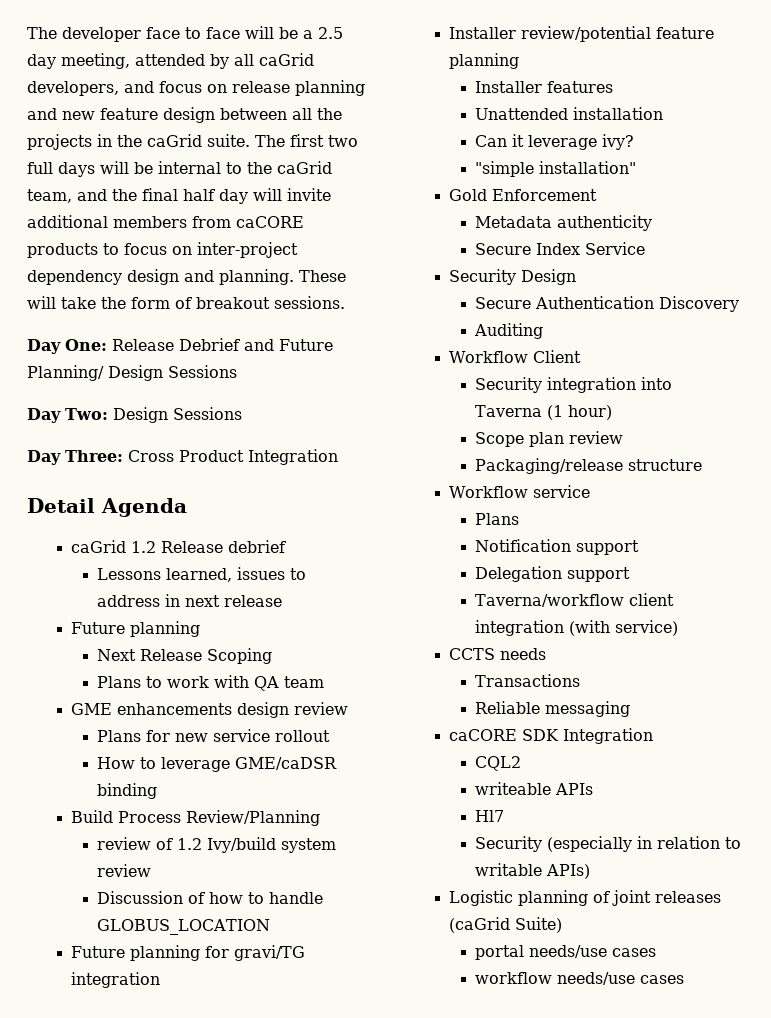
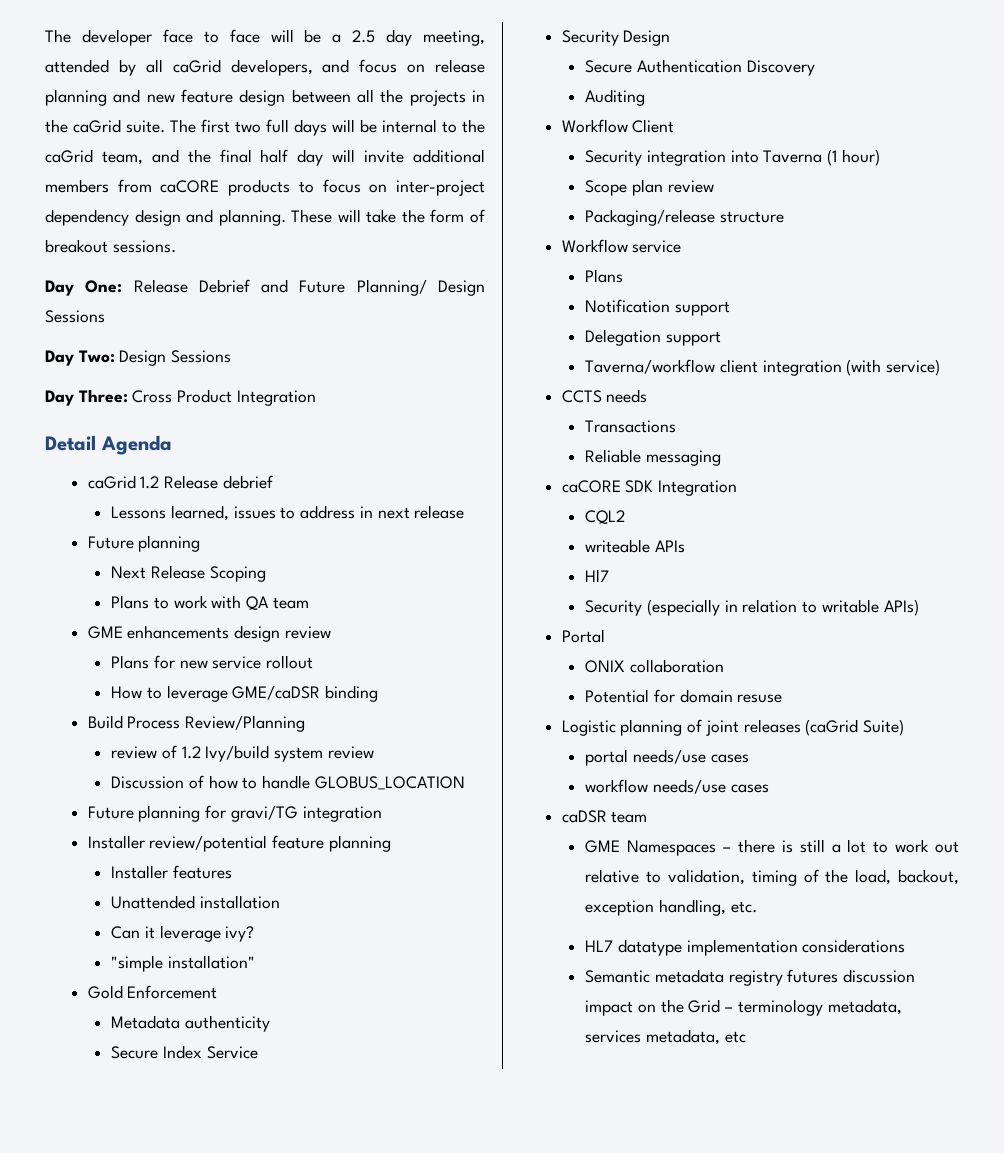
+ Portal
+ ONIX collaboration
+ Potential for domain resuse
+ caDSR team
+ GME Namespaces – there is still a lot to work out relative to validation, timing of the load, backout, exception handling, etc.
+ HL7 datatype implementation considerations
+ Semantic metadata registry futures discussion impact on the Grid – terminology metadata, services metadata, etc

